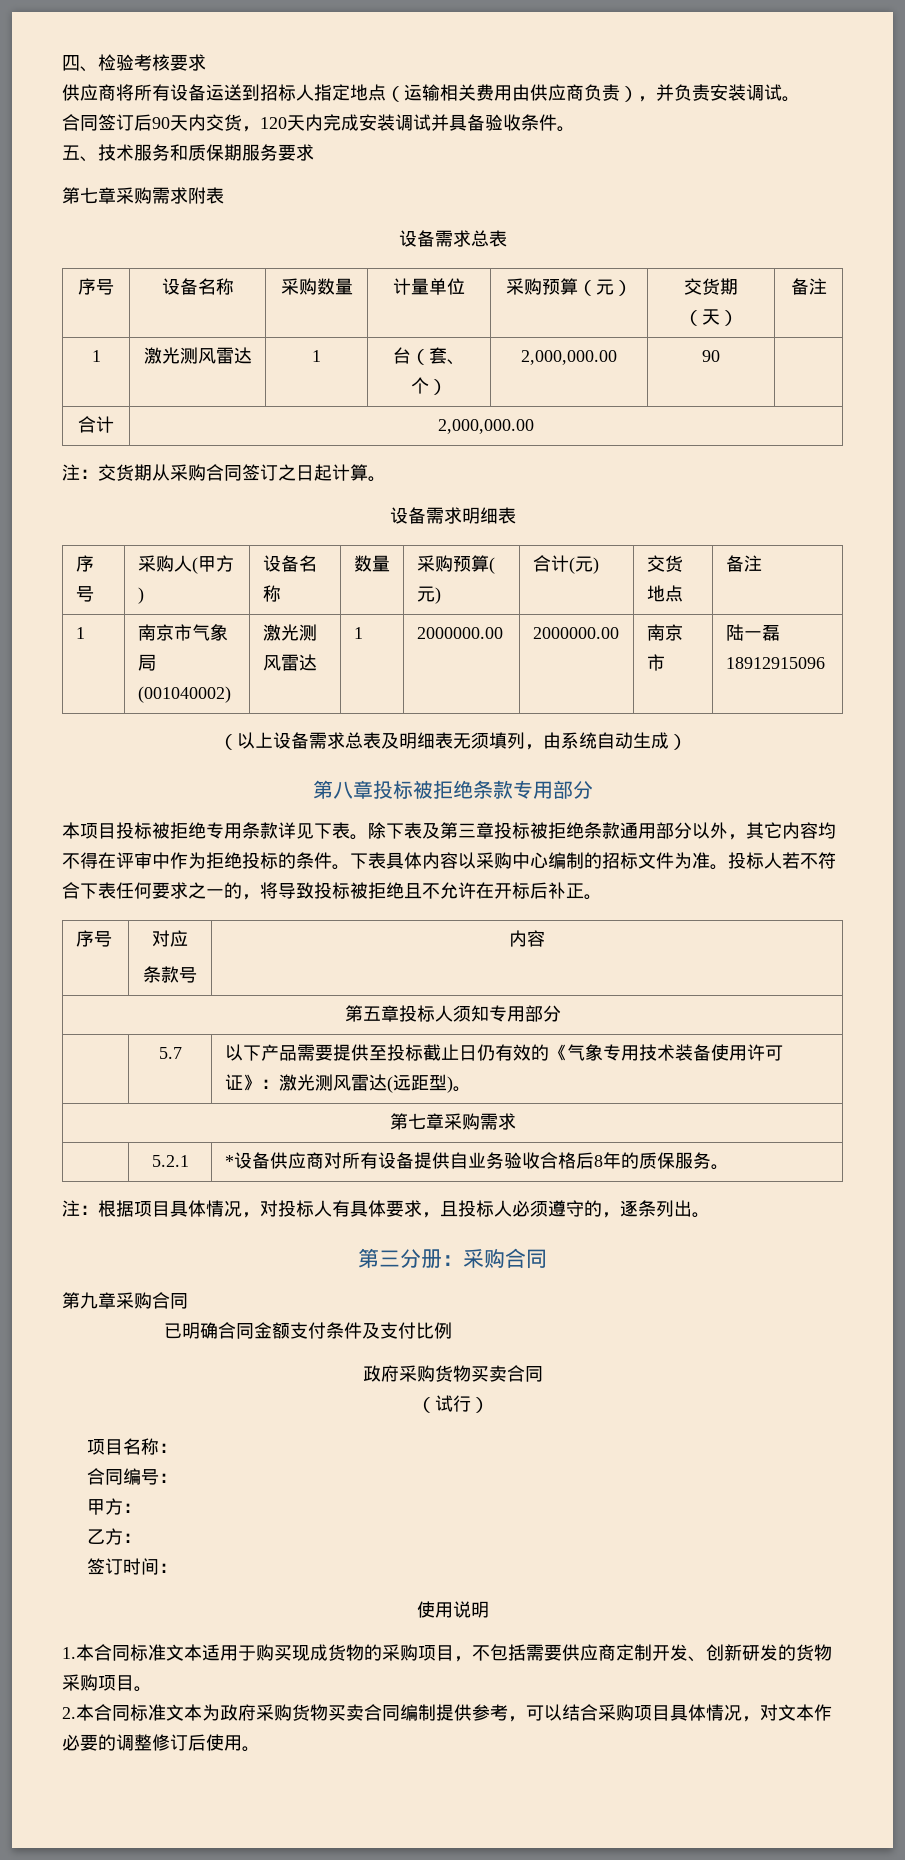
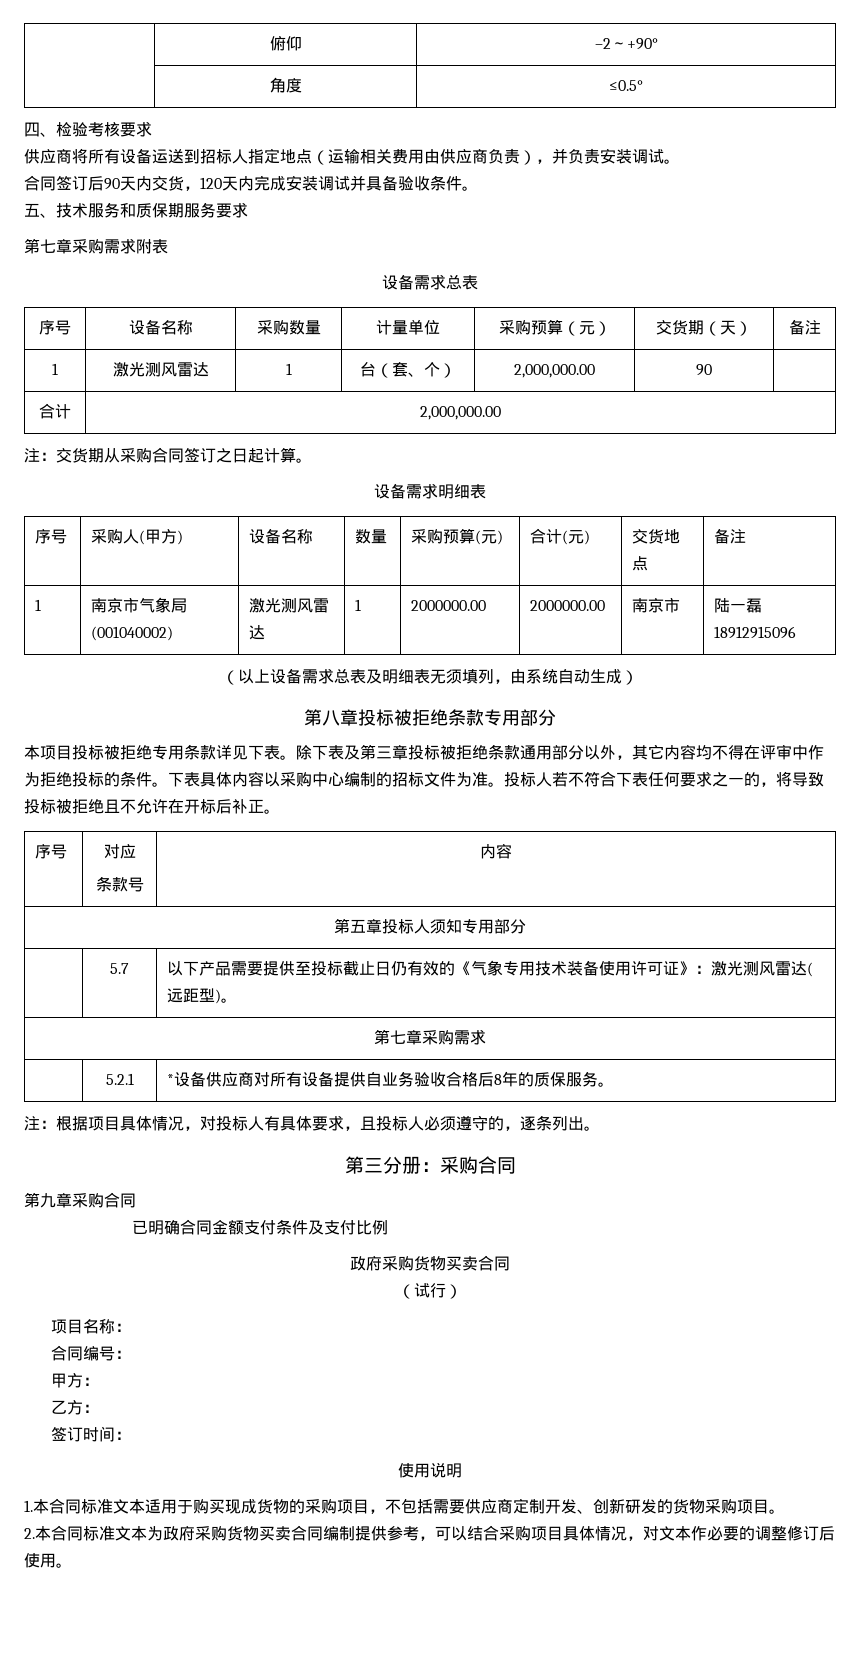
+ | 俯仰 | –2～+90°
+ | 角度 | ≤0.5°

